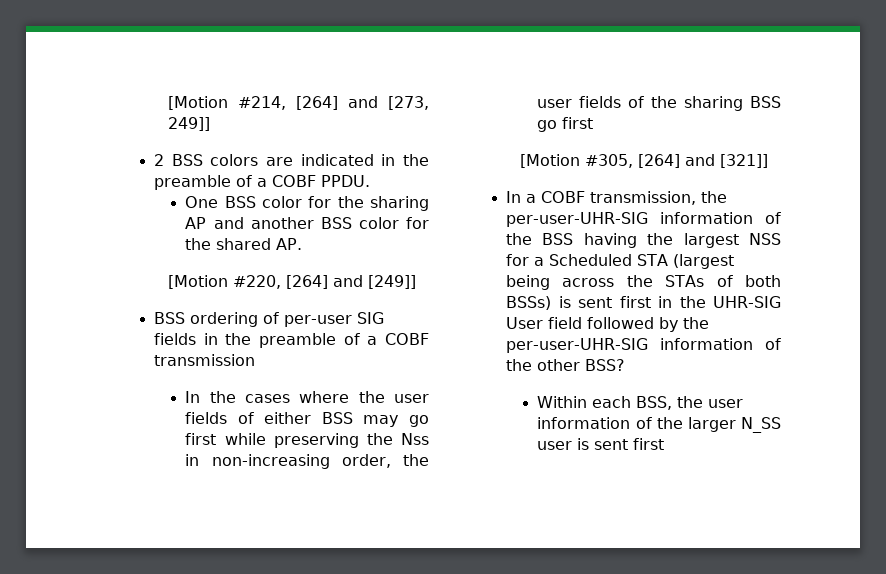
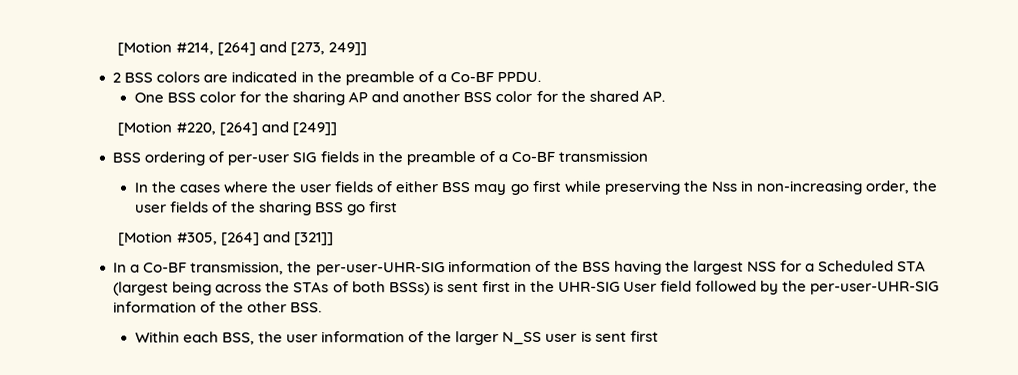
- 2 BSS colors are indicated in the preamble of a COBF PPDU.
+ 2 BSS colors are indicated in the preamble of a Co-BF PPDU.
- BSS ordering of per-user SIG fields in the preamble of a COBF transmission
+ BSS ordering of per-user SIG fields in the preamble of a Co-BF transmission
- In a COBF transmission, the per-user-UHR-SIG information of the BSS having the largest NSS for a Scheduled STA (largest being across the STAs of both BSSs) is sent first in the UHR-SIG User field followed by the per-user-UHR-SIG information of the other BSS?
+ In a Co-BF transmission, the per-user-UHR-SIG information of the BSS having the largest NSS for a Scheduled STA (largest being across the STAs of both BSSs) is sent first in the UHR-SIG User field followed by the per-user-UHR-SIG information of the other BSS.

